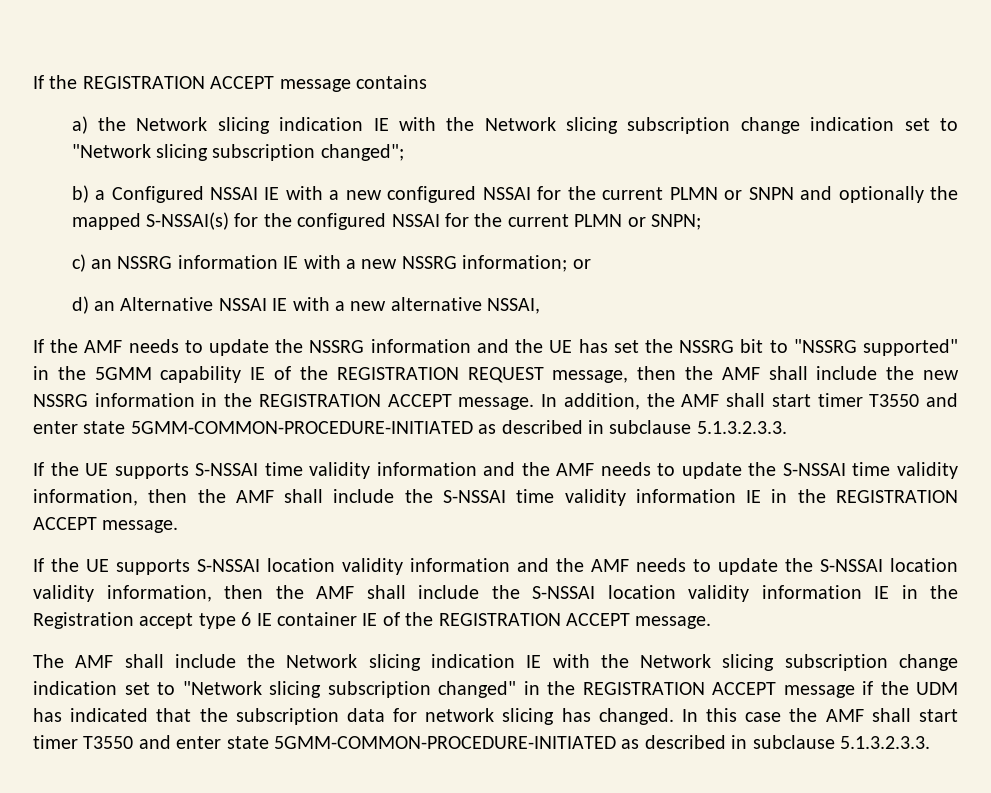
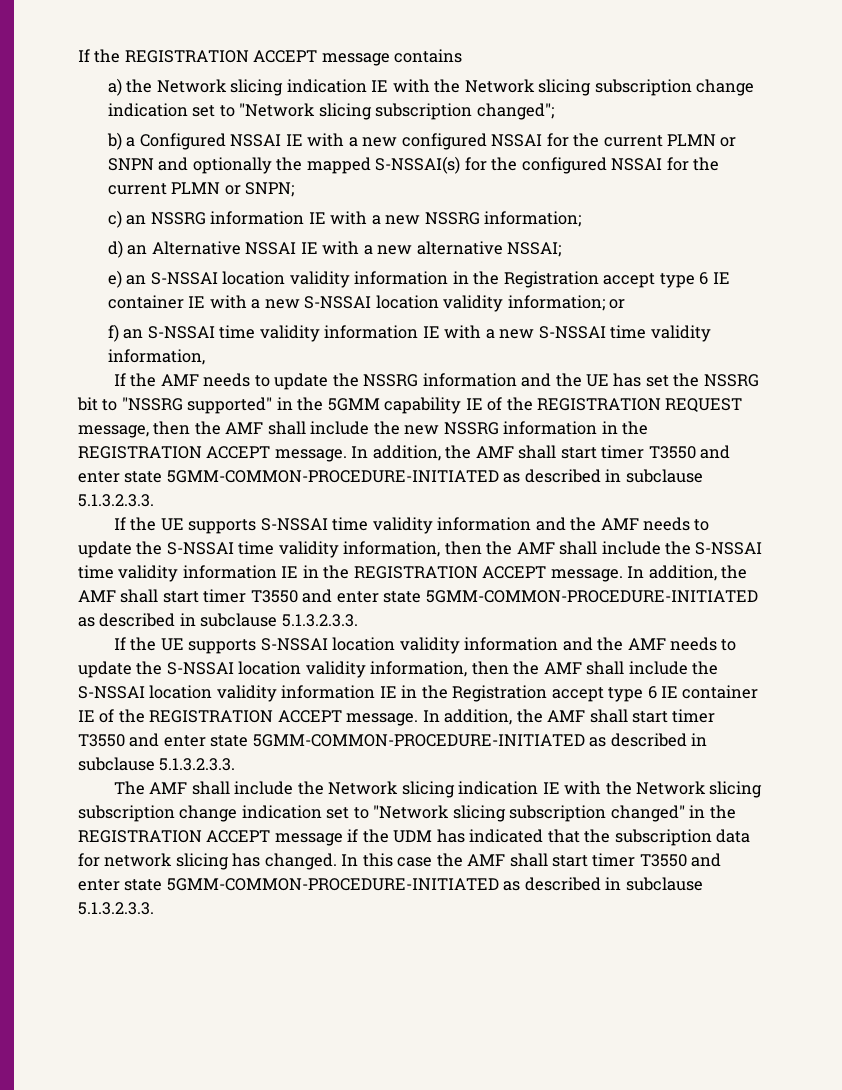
- c) an NSSRG information IE with a new NSSRG information; or
+ c) an NSSRG information IE with a new NSSRG information;
- d) an Alternative NSSAI IE with a new alternative NSSAI,
+ d) an Alternative NSSAI IE with a new alternative NSSAI;
+ e) an S-NSSAI location validity information in the Registration accept type 6 IE container IE with a new S-NSSAI location validity information; or
+ f) an S-NSSAI time validity information IE with a new S-NSSAI time validity information,
- If the UE supports S-NSSAI time validity information and the AMF needs to update the S-NSSAI time validity information, then the AMF shall include the S-NSSAI time validity information IE in the REGISTRATION ACCEPT message.
+ If the UE supports S-NSSAI time validity information and the AMF needs to update the S-NSSAI time validity information, then the AMF shall include the S-NSSAI time validity information IE in the REGISTRATION ACCEPT message. In addition, the AMF shall start timer T3550 and enter state 5GMM-COMMON-PROCEDURE-INITIATED as described in subclause 5.1.3.2.3.3.
- If the UE supports S-NSSAI location validity information and the AMF needs to update the S-NSSAI location validity information, then the AMF shall include the S-NSSAI location validity information IE in the Registration accept type 6 IE container IE of the REGISTRATION ACCEPT message.
+ If the UE supports S-NSSAI location validity information and the AMF needs to update the S-NSSAI location validity information, then the AMF shall include the S-NSSAI location validity information IE in the Registration accept type 6 IE container IE of the REGISTRATION ACCEPT message. In addition, the AMF shall start timer T3550 and enter state 5GMM-COMMON-PROCEDURE-INITIATED as described in subclause 5.1.3.2.3.3.

